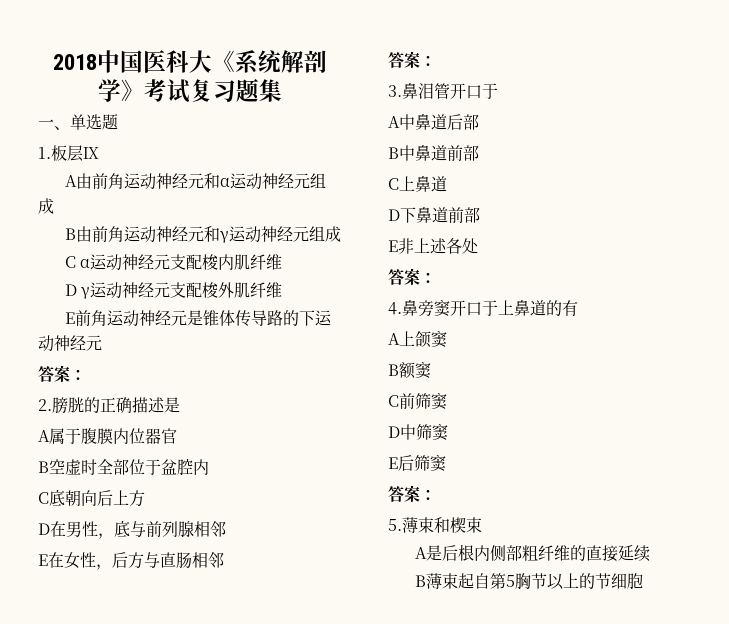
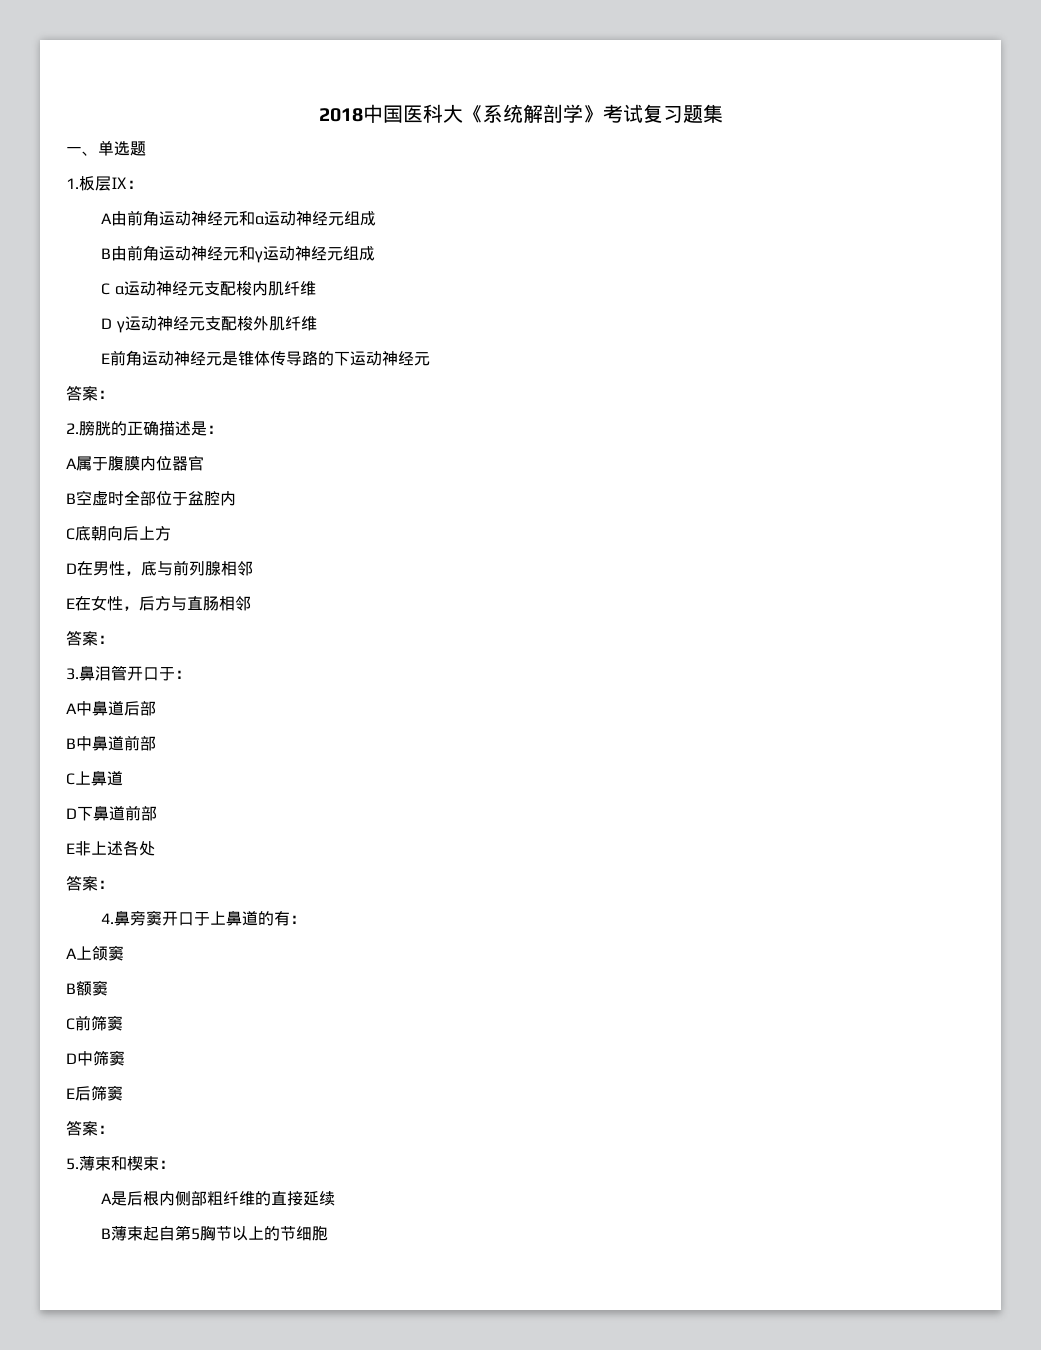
- 1.板层Ⅸ
+ 1.板层Ⅸ：
- 2.膀胱的正确描述是
+ 2.膀胱的正确描述是：
- 3.鼻泪管开口于
+ 3.鼻泪管开口于：
- 4.鼻旁窦开口于上鼻道的有
+ 4.鼻旁窦开口于上鼻道的有：
- 5.薄束和楔束
+ 5.薄束和楔束：

